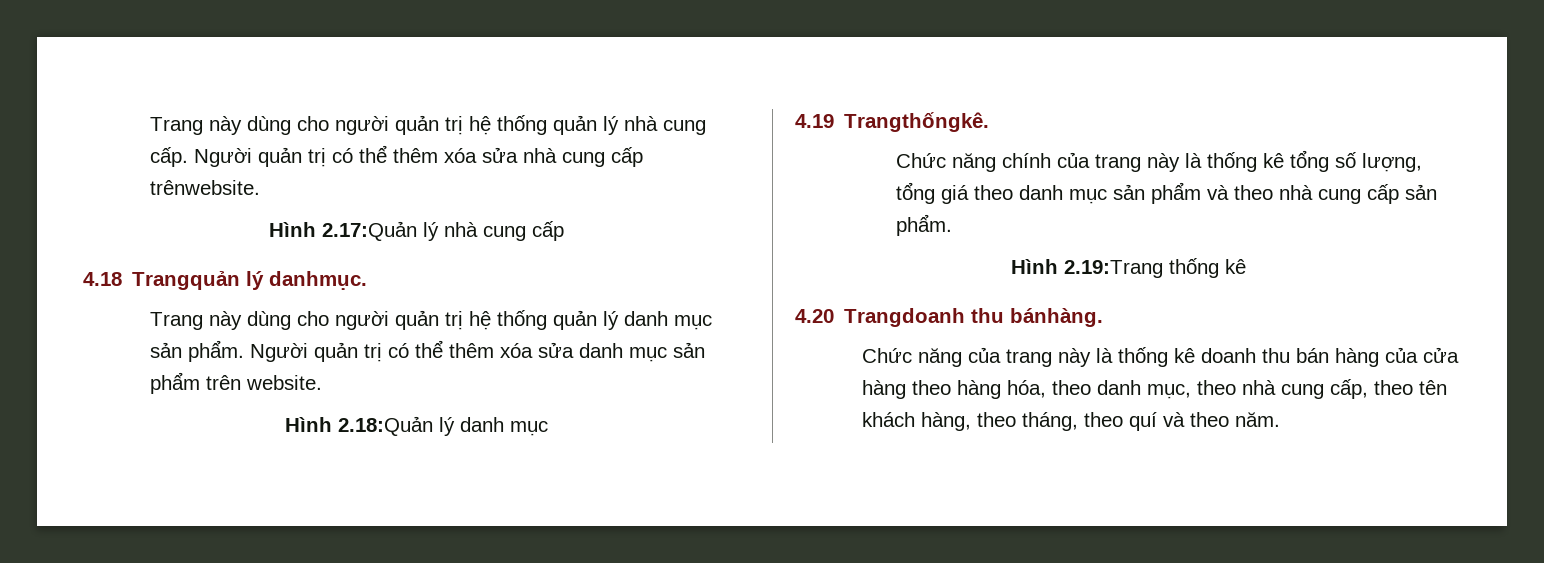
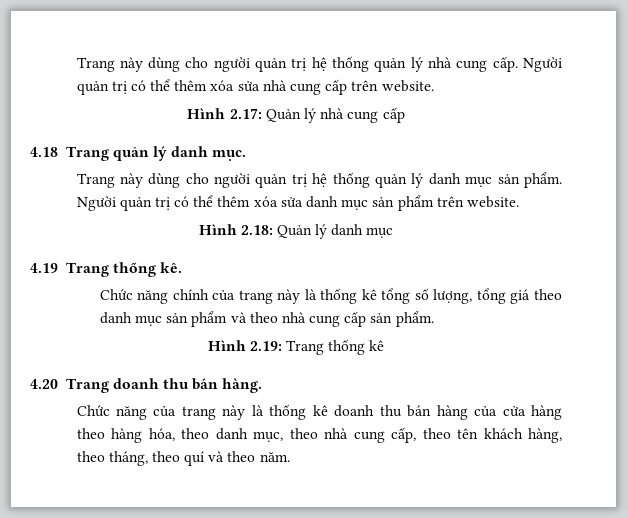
- Người quản trị có thể thêm xóa sửa nhà cung cấp trênwebsite.
- Hình 2.17:Quản lý nhà cung cấp
+ Người quản trị có thể thêm xóa sửa nhà cung cấp trên website.
+ Hình 2.17: Quản lý nhà cung cấp
- 4.18 Trangquản lý danhmục.
+ 4.18 Trang quản lý danh mục.
- Hình 2.18:Quản lý danh mục
+ Hình 2.18: Quản lý danh mục
- 4.19 Trangthốngkê.
+ 4.19 Trang thống kê.
- Hình 2.19:Trang thống kê
+ Hình 2.19: Trang thống kê
- 4.20 Trangdoanh thu bánhàng.
+ 4.20 Trang doanh thu bán hàng.

